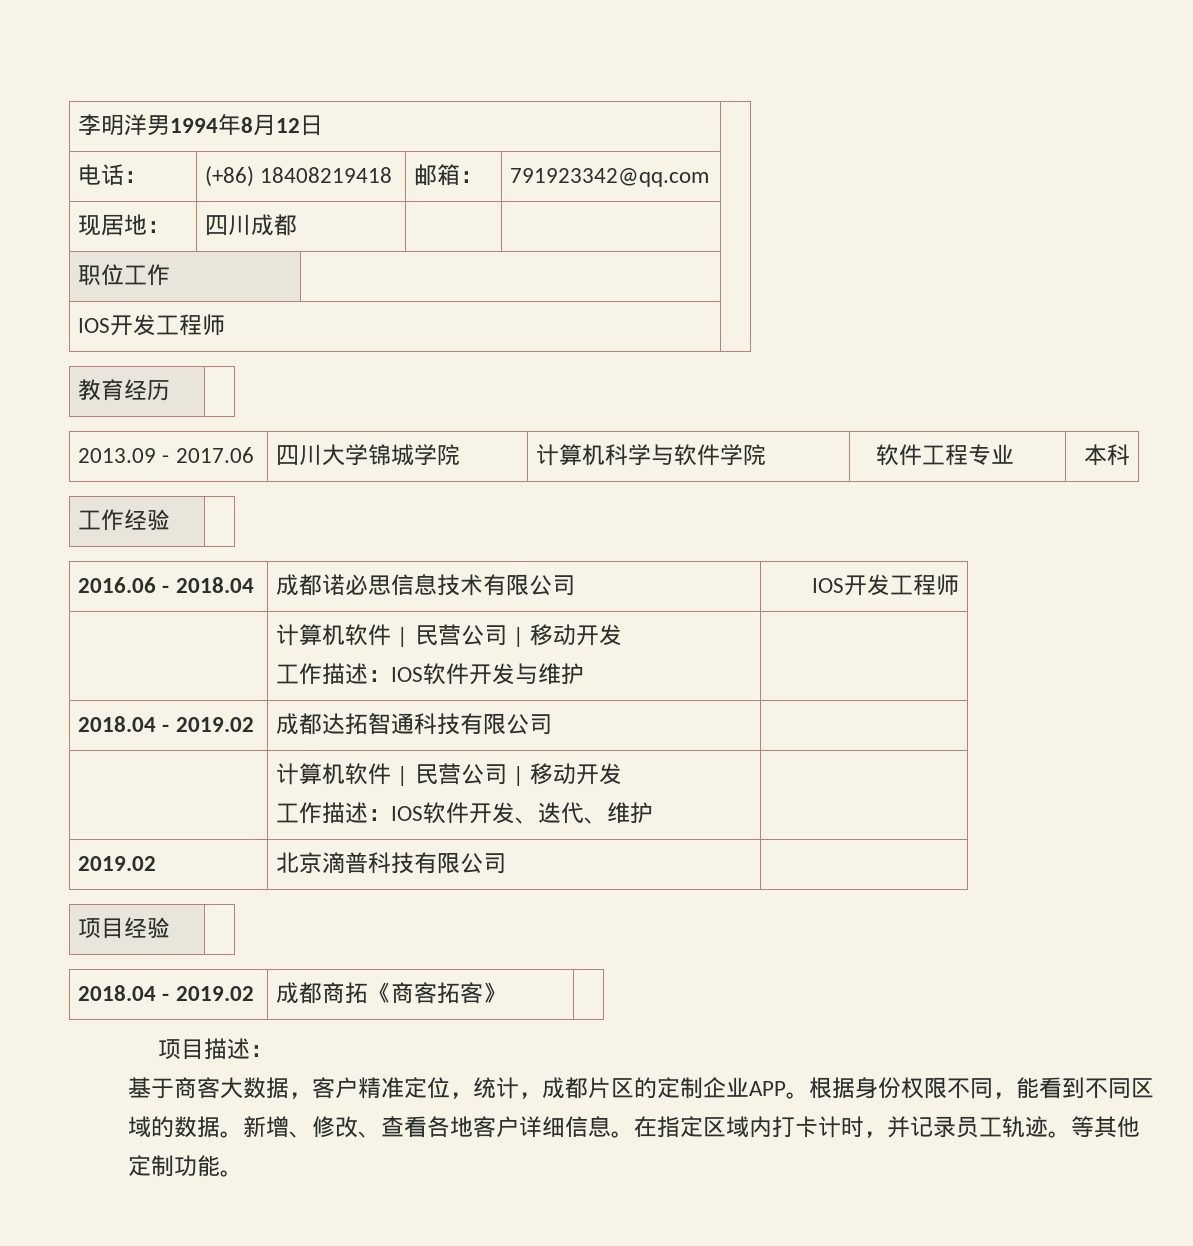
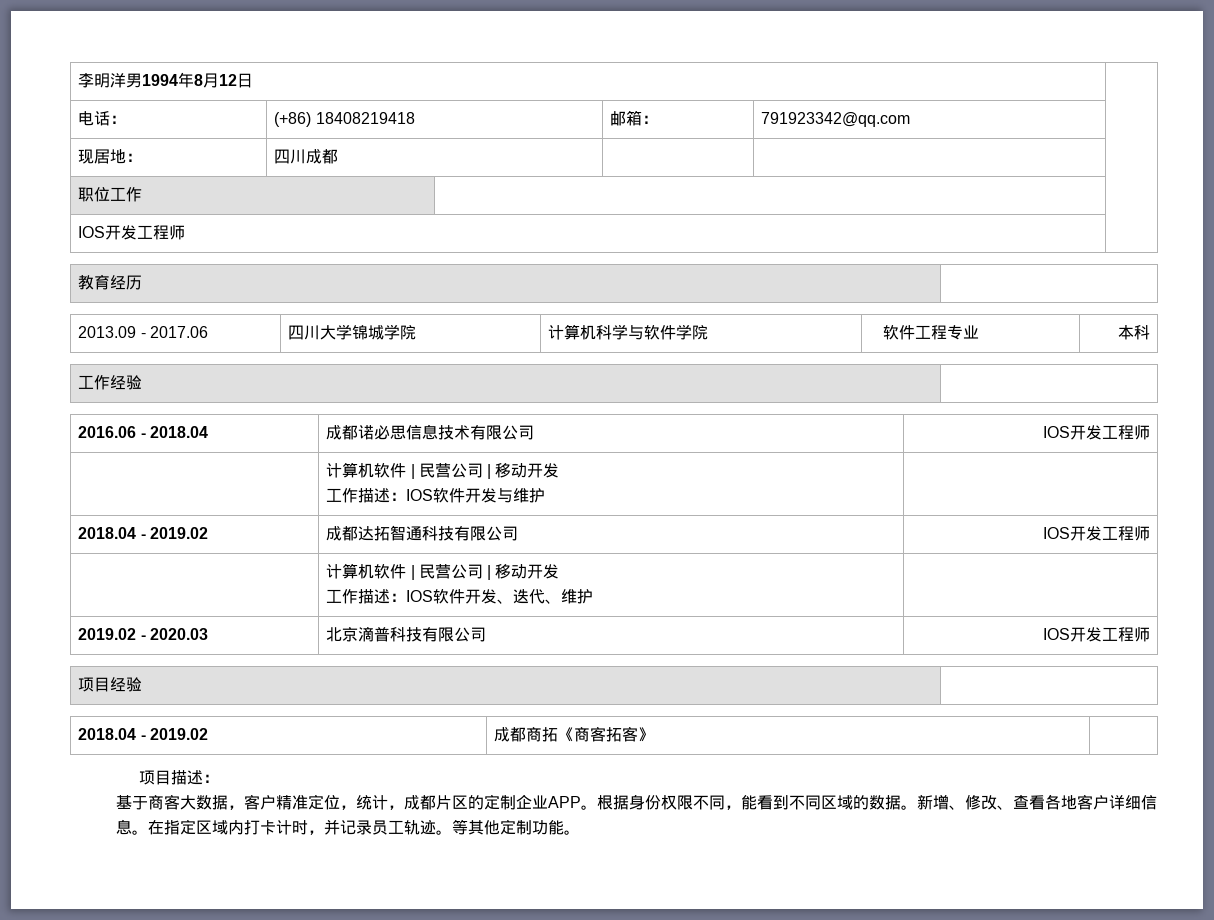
- 2018.04 - 2019.02 | 成都达拓智通科技有限公司 |
+ 2018.04 - 2019.02 | 成都达拓智通科技有限公司 | IOS开发工程师
- 2019.02 | 北京滴普科技有限公司 |
+ 2019.02 - 2020.03 | 北京滴普科技有限公司 | IOS开发工程师

